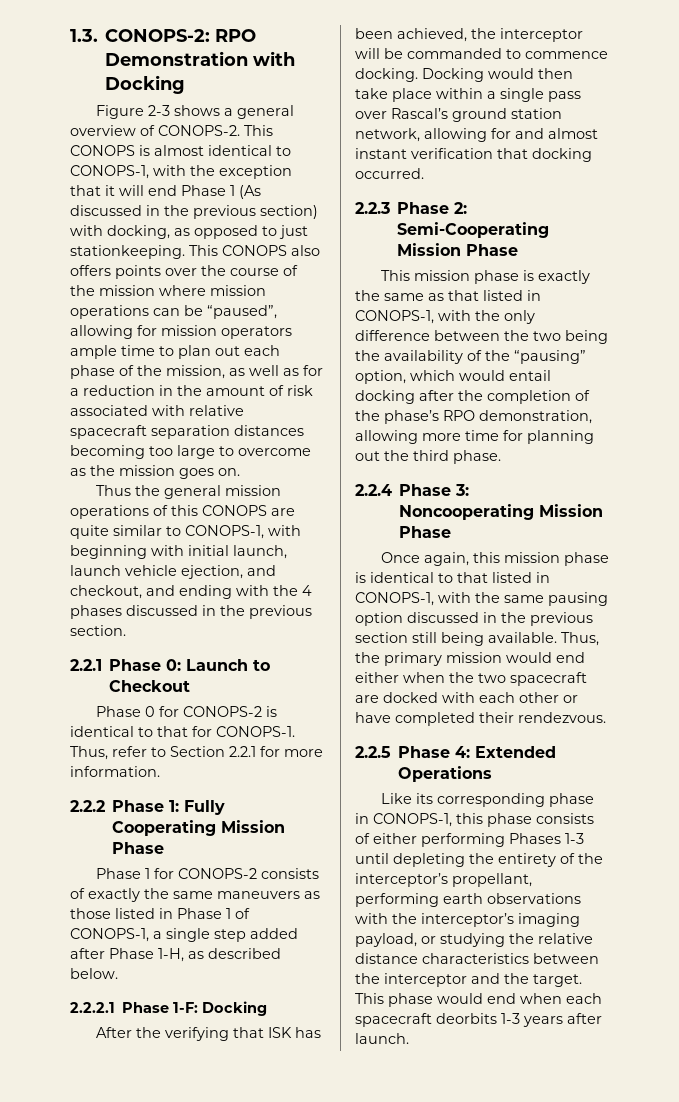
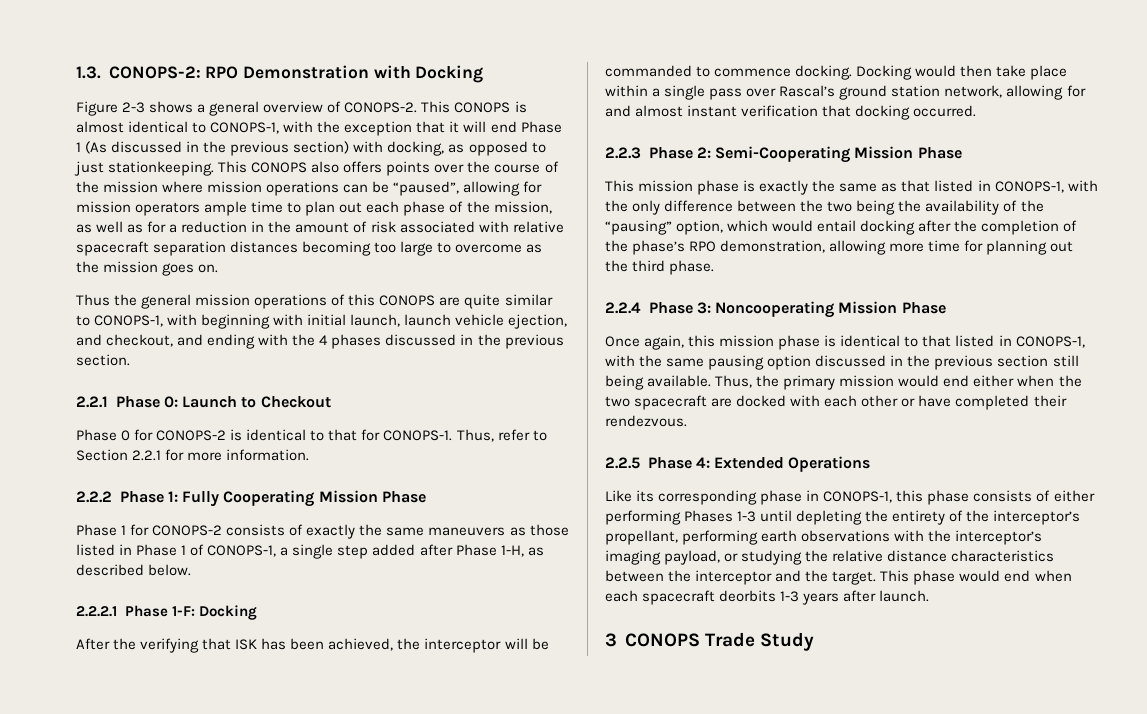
+ 3 CONOPS Trade Study

